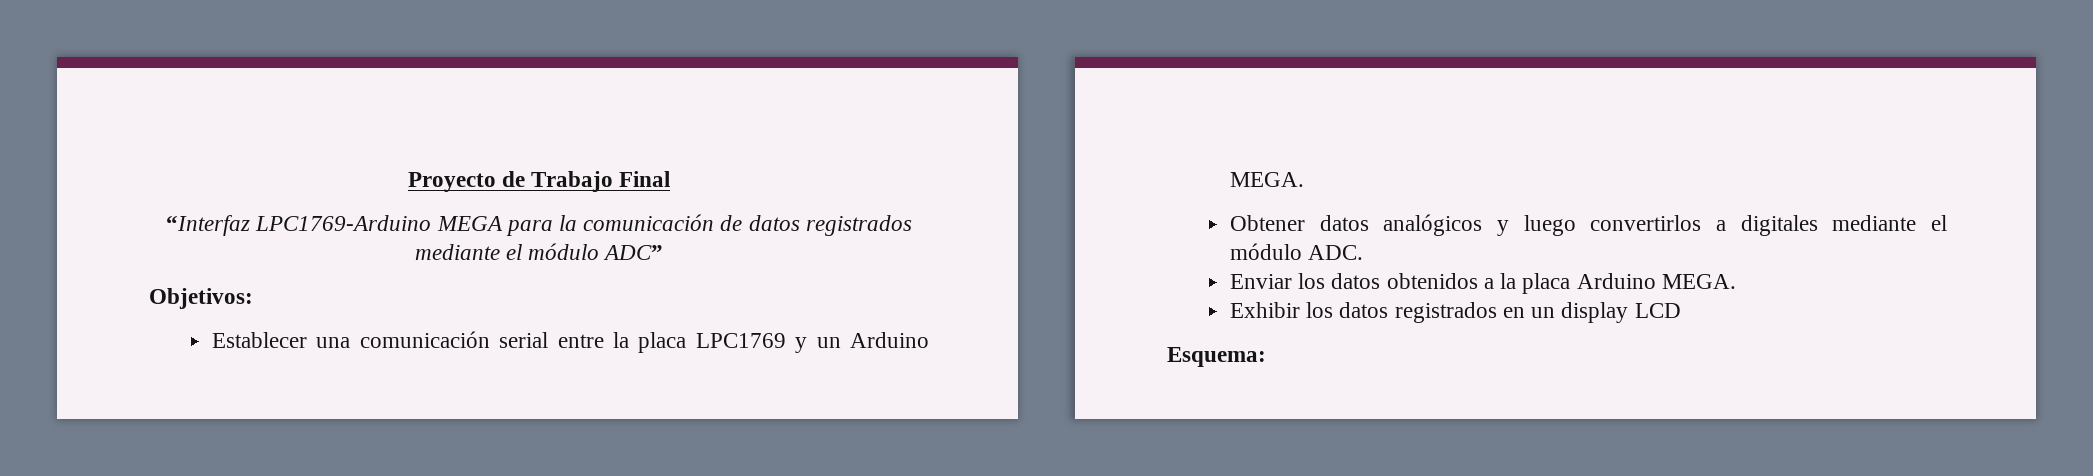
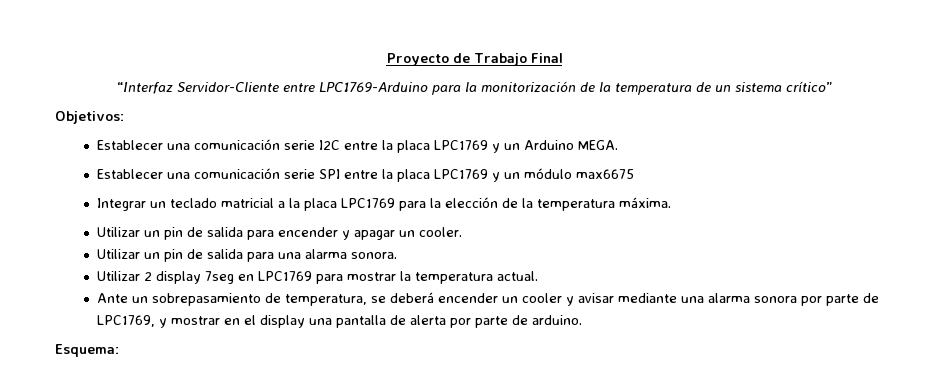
- “Interfaz LPC1769-Arduino MEGA para la comunicación de datos registrados mediante el módulo ADC”
+ “Interfaz Servidor-Cliente entre LPC1769-Arduino para la monitorización de la temperatura de un sistema crítico”
- Establecer una comunicación serial entre la placa LPC1769 y un Arduino MEGA.
+ Establecer una comunicación serie I2C entre la placa LPC1769 y un Arduino MEGA.
- Obtener datos analógicos y luego convertirlos a digitales mediante el módulo ADC.
- Enviar los datos obtenidos a la placa Arduino MEGA.
- Exhibir los datos registrados en un display LCD
+ Establecer una comunicación serie SPI entre la placa LPC1769 y un módulo max6675
+ Integrar un teclado matricial a la placa LPC1769 para la elección de la temperatura máxima.
+ Utilizar un pin de salida para encender y apagar un cooler.
+ Utilizar un pin de salida para una alarma sonora.
+ Utilizar 2 display 7seg en LPC1769 para mostrar la temperatura actual.
+ Ante un sobrepasamiento de temperatura, se deberá encender un cooler y avisar mediante una alarma sonora por parte de LPC1769, y mostrar en el display una pantalla de alerta por parte de arduino.

